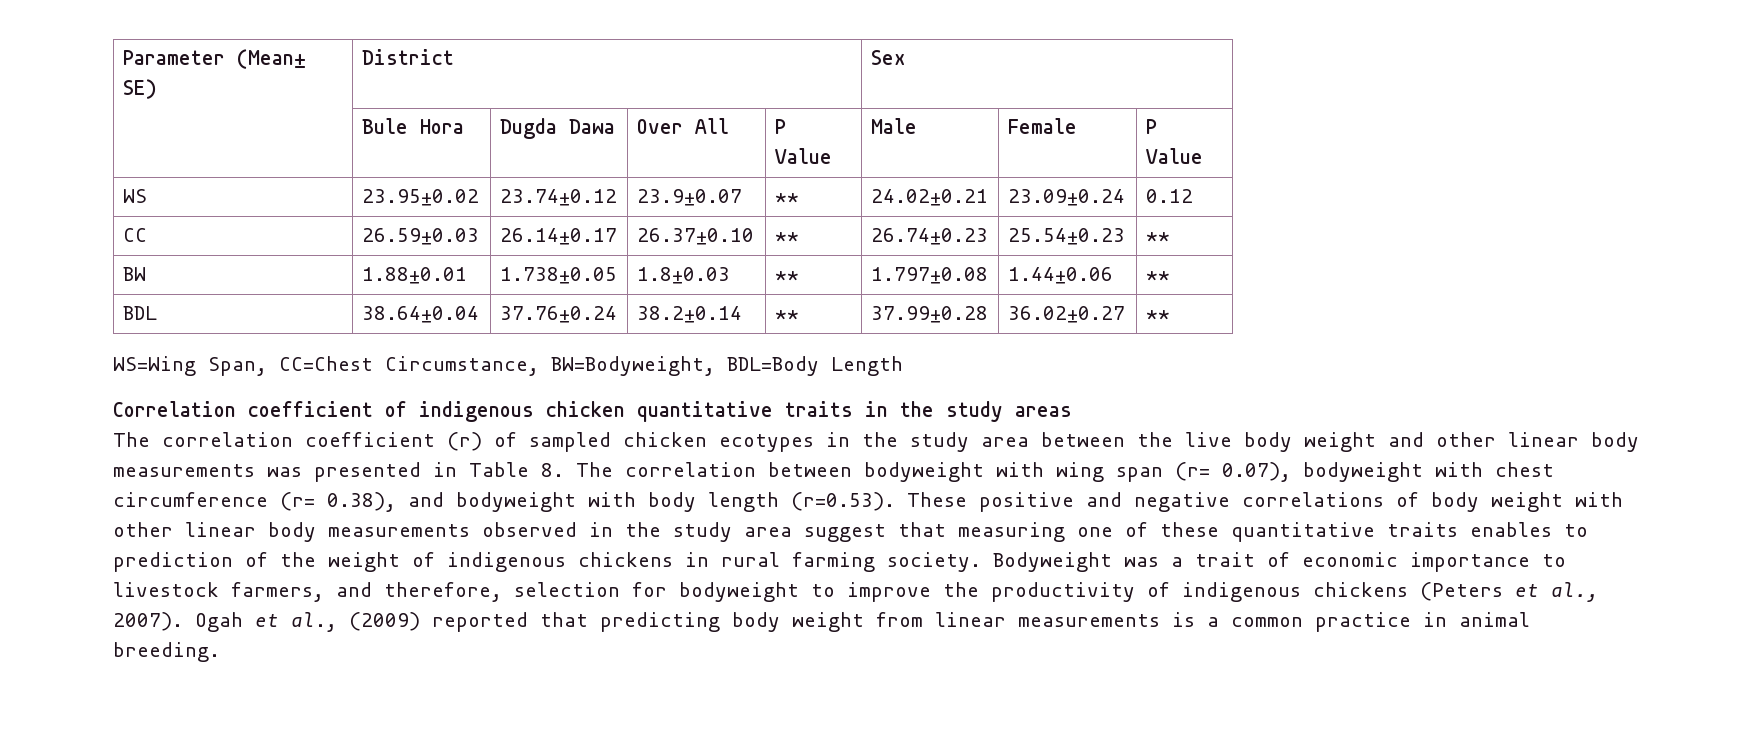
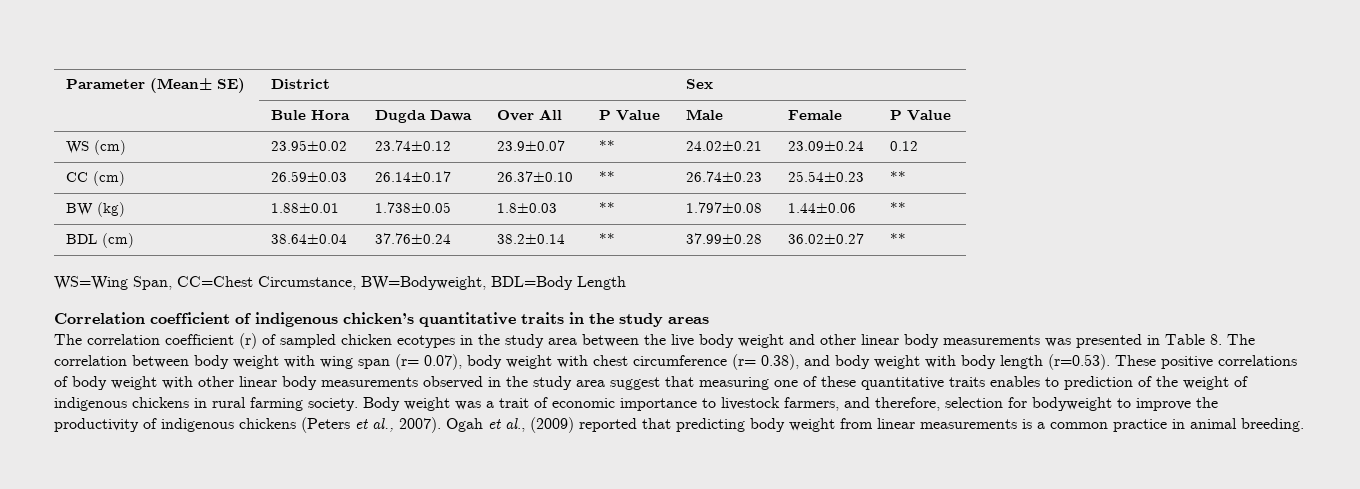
- WS | 23.95±0.02 | 23.74±0.12 | 23.9±0.07 | ** | 24.02±0.21 | 23.09±0.24 | 0.12
+ WS (cm) | 23.95±0.02 | 23.74±0.12 | 23.9±0.07 | ** | 24.02±0.21 | 23.09±0.24 | 0.12
- CC | 26.59±0.03 | 26.14±0.17 | 26.37±0.10 | ** | 26.74±0.23 | 25.54±0.23 | **
+ CC (cm) | 26.59±0.03 | 26.14±0.17 | 26.37±0.10 | ** | 26.74±0.23 | 25.54±0.23 | **
- BW | 1.88±0.01 | 1.738±0.05 | 1.8±0.03 | ** | 1.797±0.08 | 1.44±0.06 | **
+ BW (kg) | 1.88±0.01 | 1.738±0.05 | 1.8±0.03 | ** | 1.797±0.08 | 1.44±0.06 | **
- BDL | 38.64±0.04 | 37.76±0.24 | 38.2±0.14 | ** | 37.99±0.28 | 36.02±0.27 | **
+ BDL (cm) | 38.64±0.04 | 37.76±0.24 | 38.2±0.14 | ** | 37.99±0.28 | 36.02±0.27 | **
- Correlation coefficient of indigenous chicken quantitative traits in the study areas
+ Correlation coefficient of indigenous chicken’s quantitative traits in the study areas
- The correlation coefficient (r) of sampled chicken ecotypes in the study area between the live body weight and other linear body measurements was presented in Table 8. The correlation between bodyweight with wing span (r= 0.07), bodyweight with chest circumference (r= 0.38), and bodyweight with body length (r=0.53). These positive and negative correlations of body weight with other linear body measurements observed in the study area suggest that measuring one of these quantitative traits enables to prediction of the weight of indigenous chickens in rural farming society.
+ The correlation coefficient (r) of sampled chicken ecotypes in the study area between the live body weight and other linear body measurements was presented in Table 8. The correlation between body weight with wing span (r= 0.07), body weight with chest circumference (r= 0.38), and body weight with body length (r=0.53). These positive correlations of body weight with other linear body measurements observed in the study area suggest that measuring one of these quantitative traits enables to prediction of the weight of indigenous chickens in rural farming society.
- Bodyweight was a trait of economic importance to livestock farmers, and therefore, selection for bodyweight to improve the productivity of indigenous chickens (Peters et al., 2007).
+ Body weight was a trait of economic importance to livestock farmers, and therefore, selection for bodyweight to improve the productivity of indigenous chickens (Peters et al., 2007).

